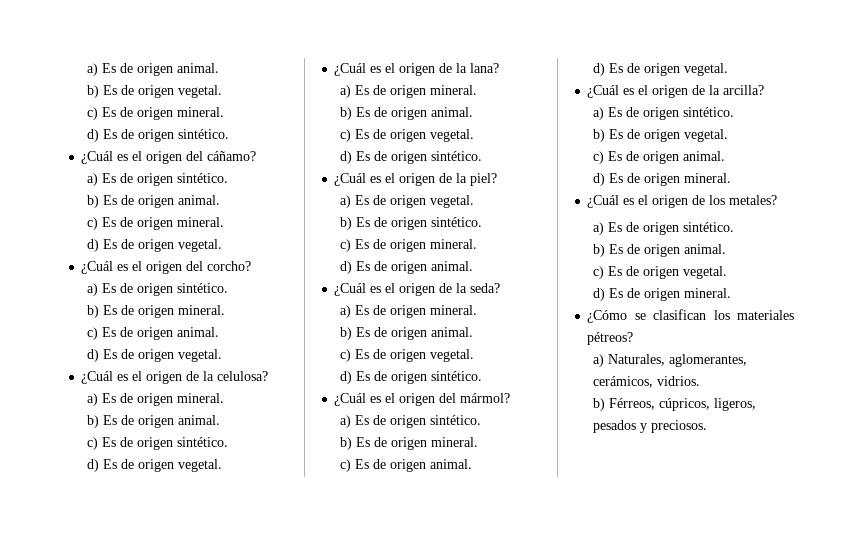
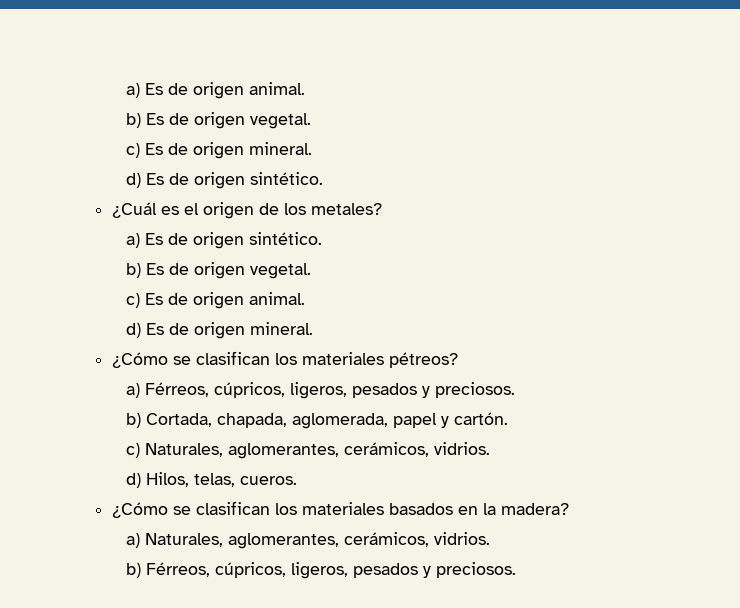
- ¿Cuál es el origen del cáñamo?
- a) Es de origen sintético.
- b) Es de origen animal.
- c) Es de origen mineral.
- d) Es de origen vegetal.
- ¿Cuál es el origen del corcho?
- a) Es de origen sintético.
- b) Es de origen mineral.
- c) Es de origen animal.
- d) Es de origen vegetal.
- ¿Cuál es el origen de la celulosa?
- a) Es de origen mineral.
- b) Es de origen animal.
- c) Es de origen sintético.
- d) Es de origen vegetal.
- ¿Cuál es el origen de la lana?
- a) Es de origen mineral.
- b) Es de origen animal.
- c) Es de origen vegetal.
- d) Es de origen sintético.
- ¿Cuál es el origen de la piel?
- a) Es de origen vegetal.
- b) Es de origen sintético.
- c) Es de origen mineral.
- d) Es de origen animal.
- ¿Cuál es el origen de la seda?
- a) Es de origen mineral.
- b) Es de origen animal.
- c) Es de origen vegetal.
- d) Es de origen sintético.
- ¿Cuál es el origen del mármol?
- a) Es de origen sintético.
- b) Es de origen mineral.
- c) Es de origen animal.
- d) Es de origen vegetal.
- ¿Cuál es el origen de la arcilla?
+ ¿Cuál es el origen de los metales?
- ¿Cuál es el origen de los metales?
- a) Es de origen sintético.
- b) Es de origen animal.
- c) Es de origen vegetal.
- d) Es de origen mineral.
  ¿Cómo se clasifican los materiales pétreos?
+ a) Férreos, cúpricos, ligeros, pesados y preciosos.
+ b) Cortada, chapada, aglomerada, papel y cartón.
+ c) Naturales, aglomerantes, cerámicos, vidrios.
+ d) Hilos, telas, cueros.
+ ¿Cómo se clasifican los materiales basados en la madera?

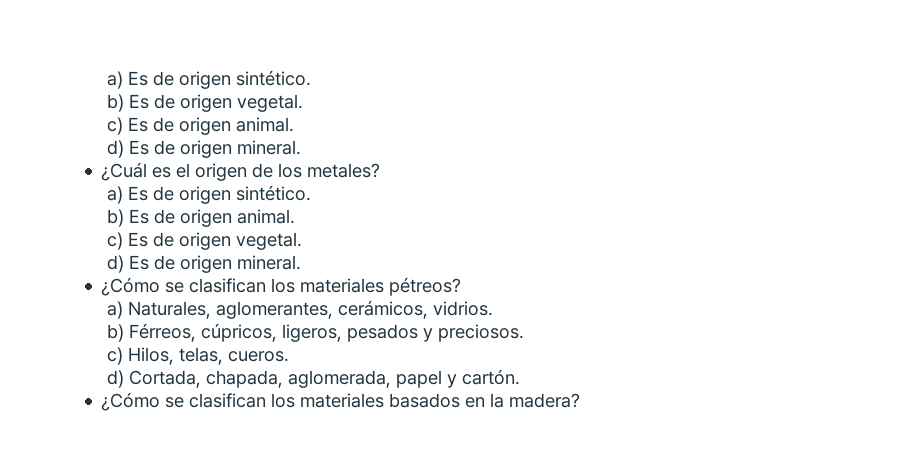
- a) Es de origen animal.
- b) Es de origen vegetal.
- c) Es de origen mineral.
- d) Es de origen sintético.
- ¿Cuál es el origen de los metales?
+ ¿Cuál es el origen de los metales?
+ a) Es de origen sintético.
+ b) Es de origen animal.
+ c) Es de origen vegetal.
+ d) Es de origen mineral.
- a) Férreos, cúpricos, ligeros, pesados y preciosos.
- b) Cortada, chapada, aglomerada, papel y cartón.
- c) Naturales, aglomerantes, cerámicos, vidrios.
- d) Hilos, telas, cueros.
- ¿Cómo se clasifican los materiales basados en la madera?
+ c) Hilos, telas, cueros.
+ d) Cortada, chapada, aglomerada, papel y cartón.
+ ¿Cómo se clasifican los materiales basados en la madera?

